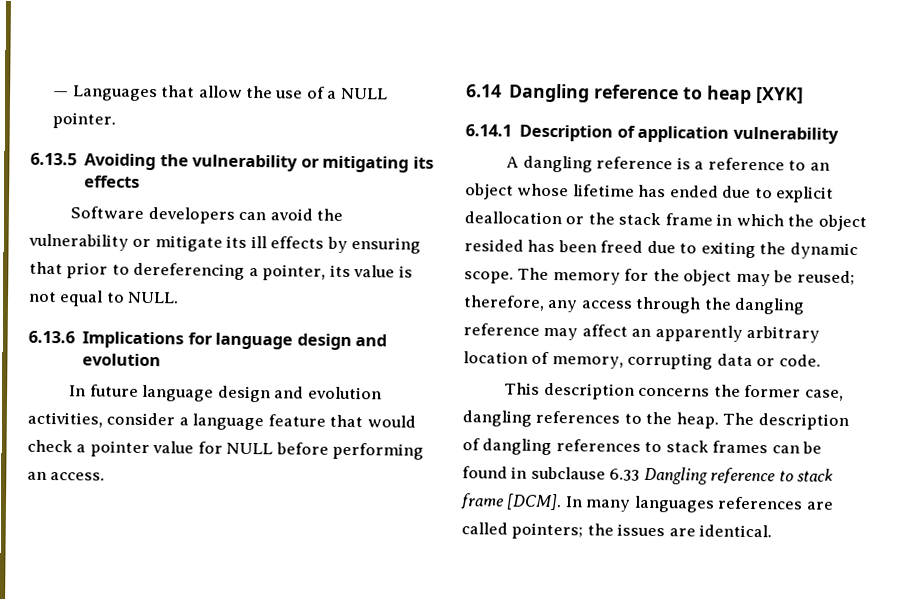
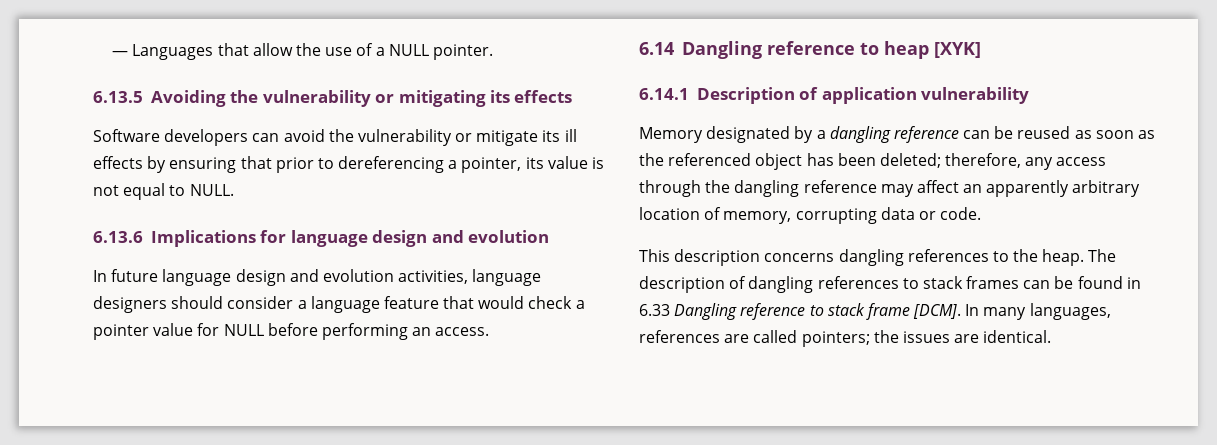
- In future language design and evolution activities, consider a language feature that would check a pointer value for NULL before performing an access.
+ In future language design and evolution activities, language designers should consider a language feature that would check a pointer value for NULL before performing an access.
- A dangling reference is a reference to an object whose lifetime has ended due to explicit deallocation or the stack frame in which the object resided has been freed due to exiting the dynamic scope. The memory for the object may be reused; therefore, any access through the dangling reference may affect an apparently arbitrary location of memory, corrupting data or code.
+ Memory designated by a dangling reference can be reused as soon as the referenced object has been deleted; therefore, any access through the dangling reference may affect an apparently arbitrary location of memory, corrupting data or code.
- This description concerns the former case, dangling references to the heap.
+ This description concerns dangling references to the heap.
- The description of dangling references to stack frames can be found in subclause 6.33 Dangling reference to stack frame [DCM].
+ The description of dangling references to stack frames can be found in 6.33 Dangling reference to stack frame [DCM].
- In many languages references are called pointers; the issues are identical.
+ In many languages, references are called pointers; the issues are identical.

